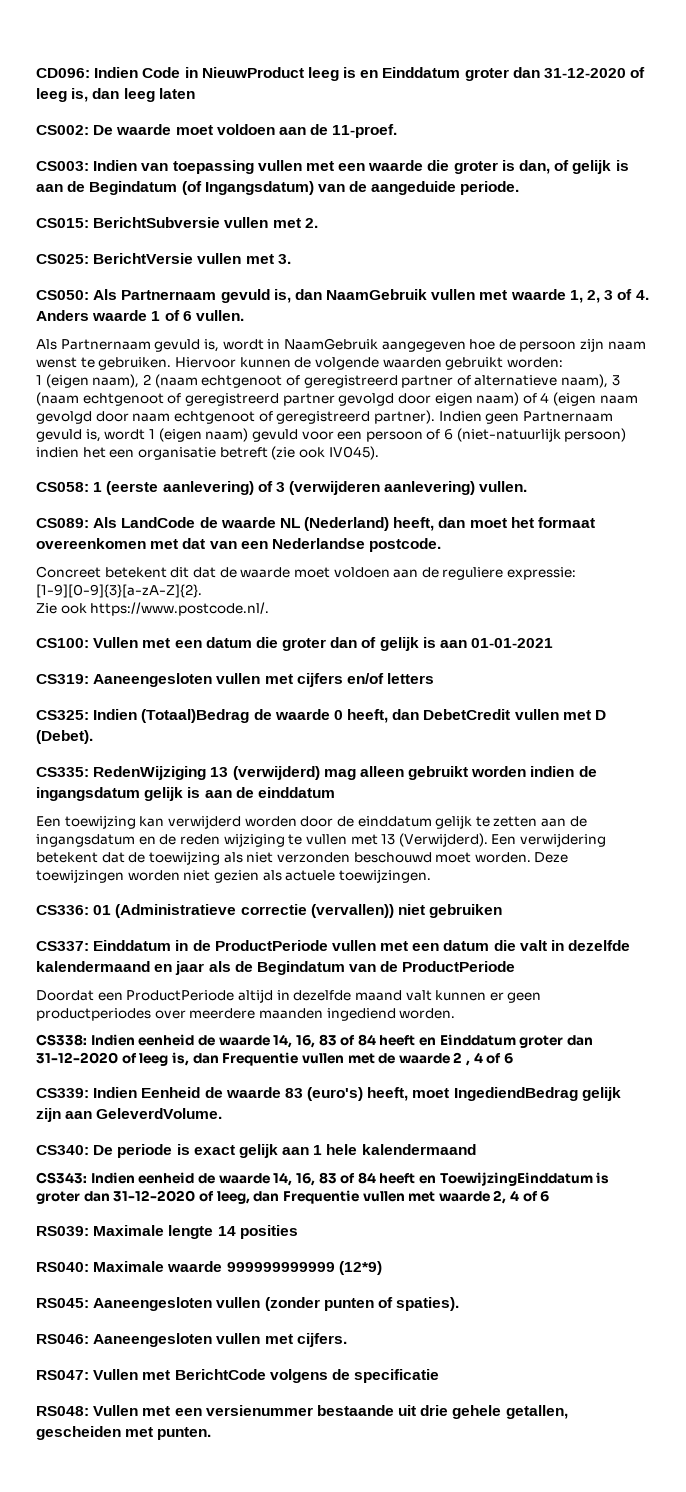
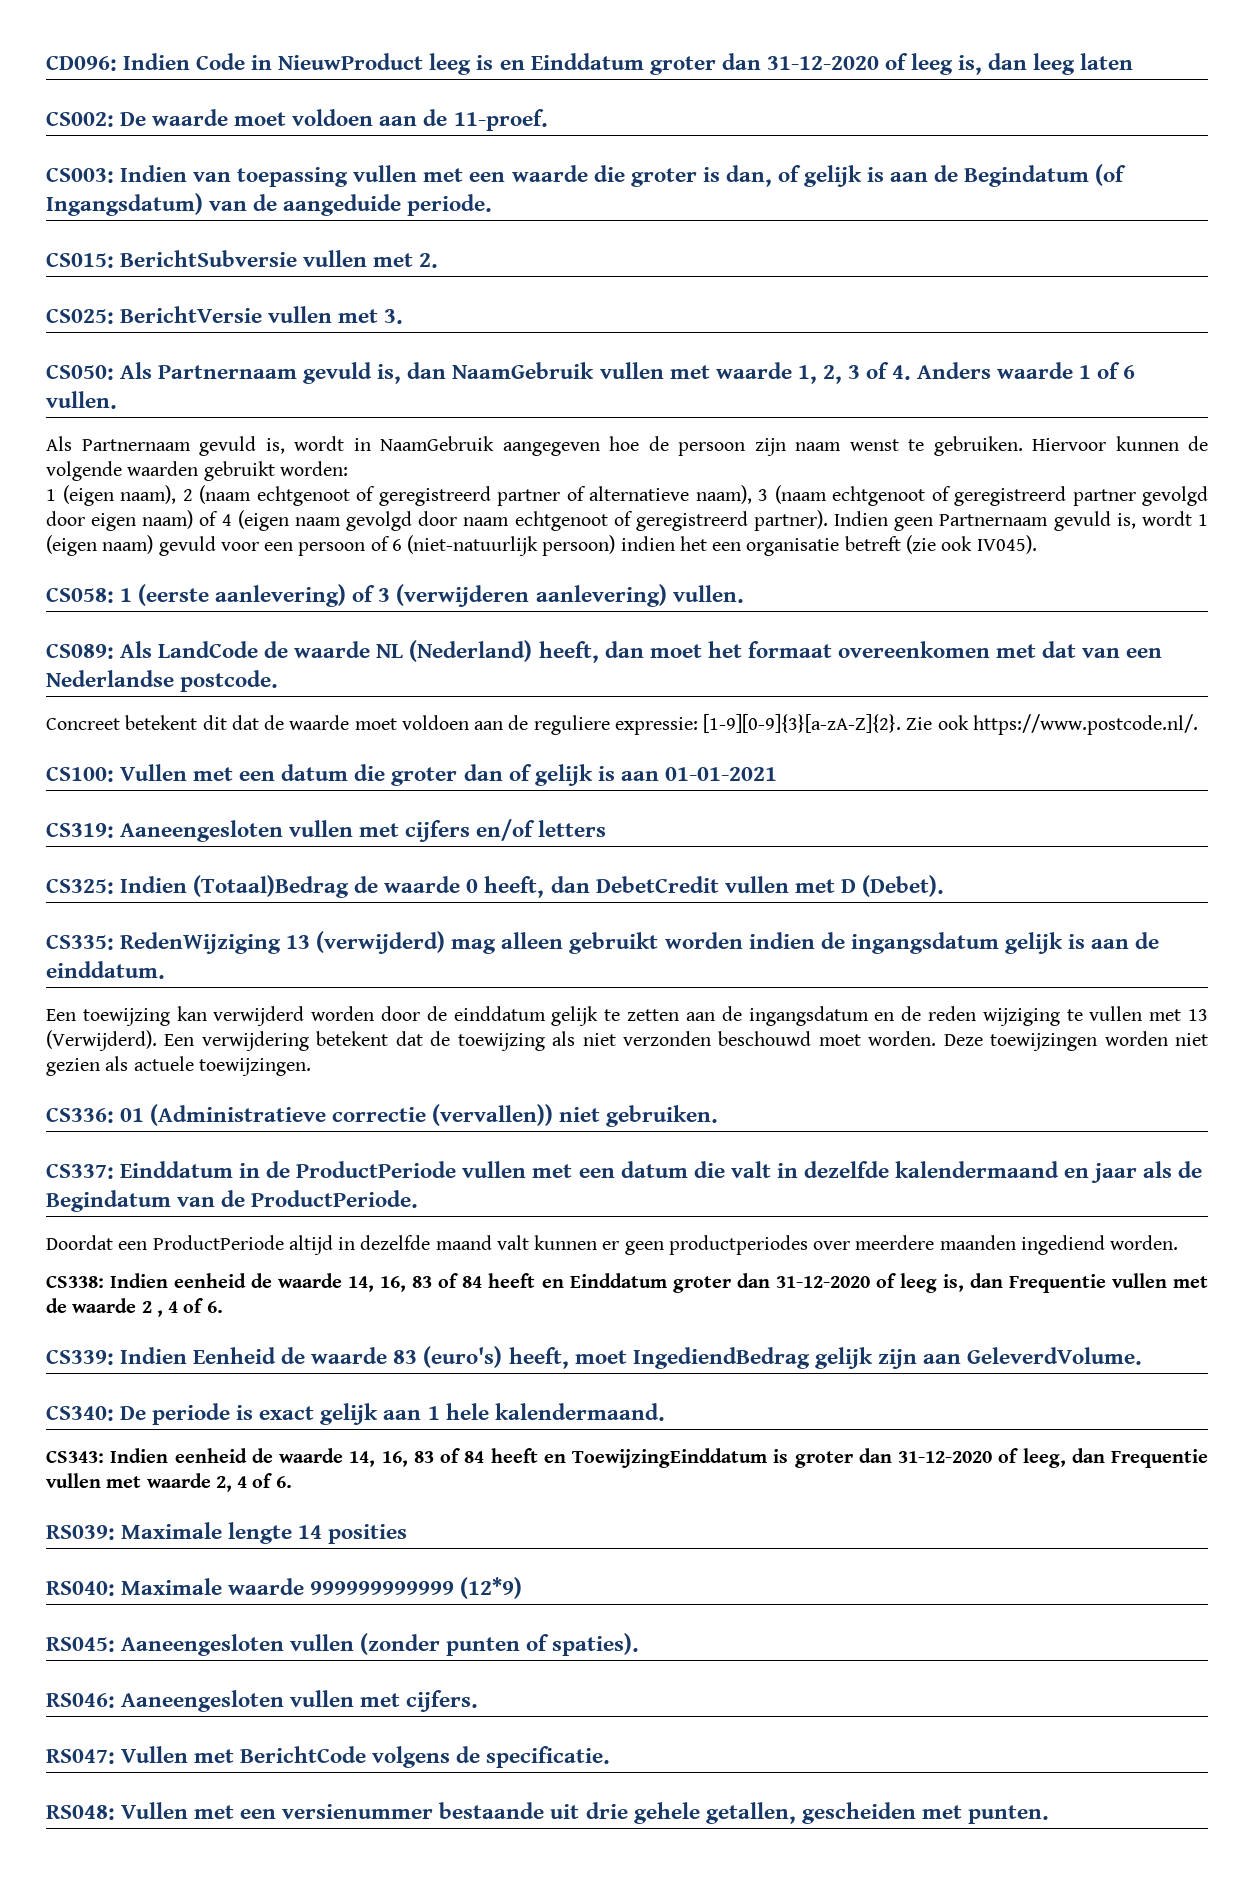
- Concreet betekent dit dat de waarde moet voldoen aan de reguliere expressie: [1-9][0-9]{3}[a-zA-Z]{2}.
- Zie ook https://www.postcode.nl/.
+ Concreet betekent dit dat de waarde moet voldoen aan de reguliere expressie: [1-9][0-9]{3}[a-zA-Z]{2}. Zie ook https://www.postcode.nl/.
- CS335: RedenWijziging 13 (verwijderd) mag alleen gebruikt worden indien de ingangsdatum gelijk is aan de einddatum
+ CS335: RedenWijziging 13 (verwijderd) mag alleen gebruikt worden indien de ingangsdatum gelijk is aan de einddatum.
- CS336: 01 (Administratieve correctie (vervallen)) niet gebruiken
+ CS336: 01 (Administratieve correctie (vervallen)) niet gebruiken.
- CS337: Einddatum in de ProductPeriode vullen met een datum die valt in dezelfde kalendermaand en jaar als de Begindatum van de ProductPeriode
+ CS337: Einddatum in de ProductPeriode vullen met een datum die valt in dezelfde kalendermaand en jaar als de Begindatum van de ProductPeriode.
- CS338: Indien eenheid de waarde 14, 16, 83 of 84 heeft en Einddatum groter dan 31-12-2020 of leeg is, dan Frequentie vullen met de waarde 2 , 4 of 6
+ CS338: Indien eenheid de waarde 14, 16, 83 of 84 heeft en Einddatum groter dan 31-12-2020 of leeg is, dan Frequentie vullen met de waarde 2 , 4 of 6.
- CS340: De periode is exact gelijk aan 1 hele kalendermaand
+ CS340: De periode is exact gelijk aan 1 hele kalendermaand.
- CS343: Indien eenheid de waarde 14, 16, 83 of 84 heeft en ToewijzingEinddatum is groter dan 31-12-2020 of leeg, dan Frequentie vullen met waarde 2, 4 of 6
+ CS343: Indien eenheid de waarde 14, 16, 83 of 84 heeft en ToewijzingEinddatum is groter dan 31-12-2020 of leeg, dan Frequentie vullen met waarde 2, 4 of 6.
- RS047: Vullen met BerichtCode volgens de specificatie
+ RS047: Vullen met BerichtCode volgens de specificatie.

